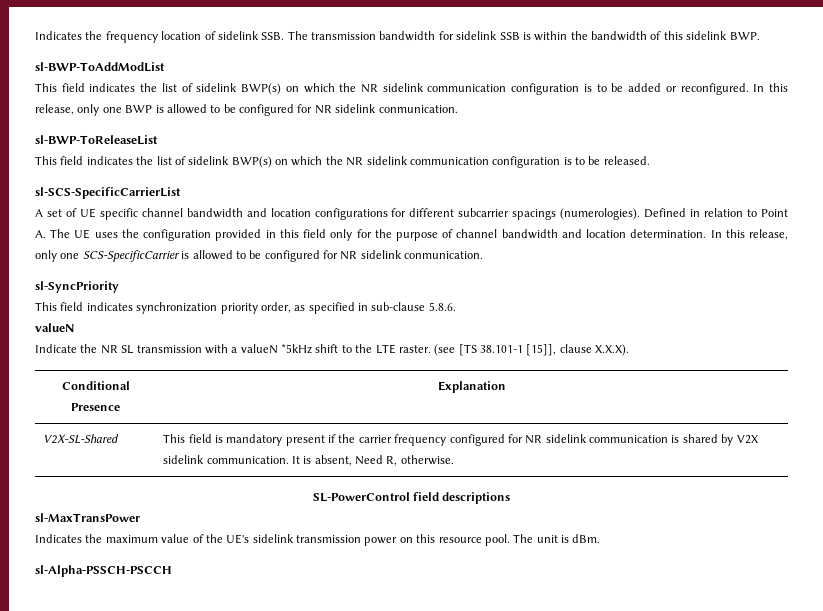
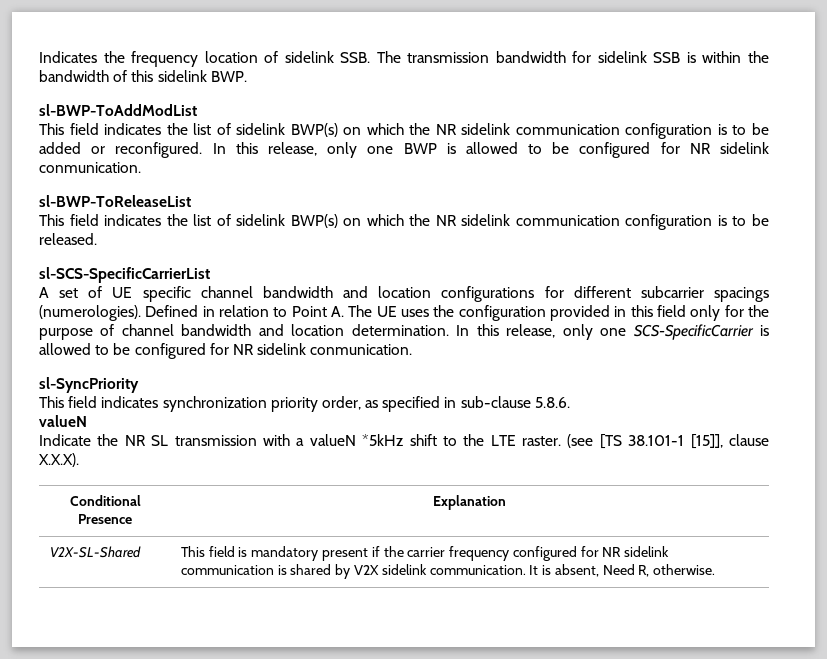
- SL-PowerControl field descriptions
- sl-MaxTransPower
- Indicates the maximum value of the UE's sidelink transmission power on this resource pool. The unit is dBm.
- sl-Alpha-PSSCH-PSCCH

